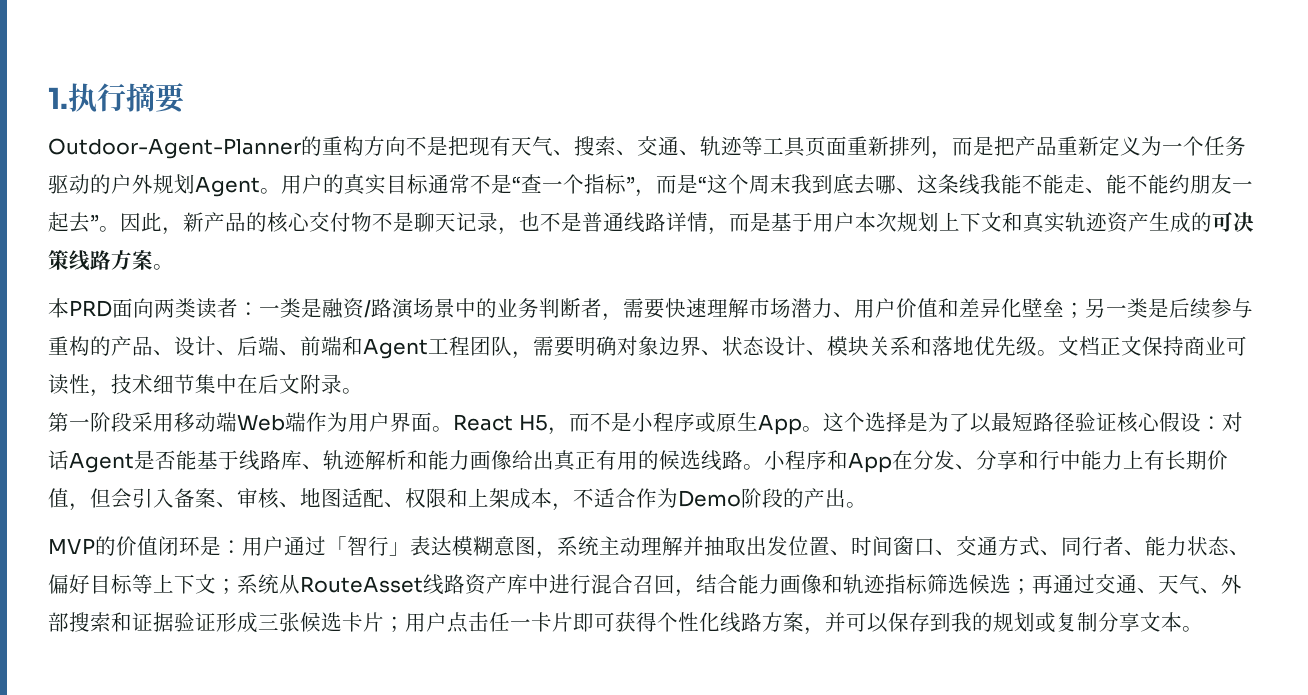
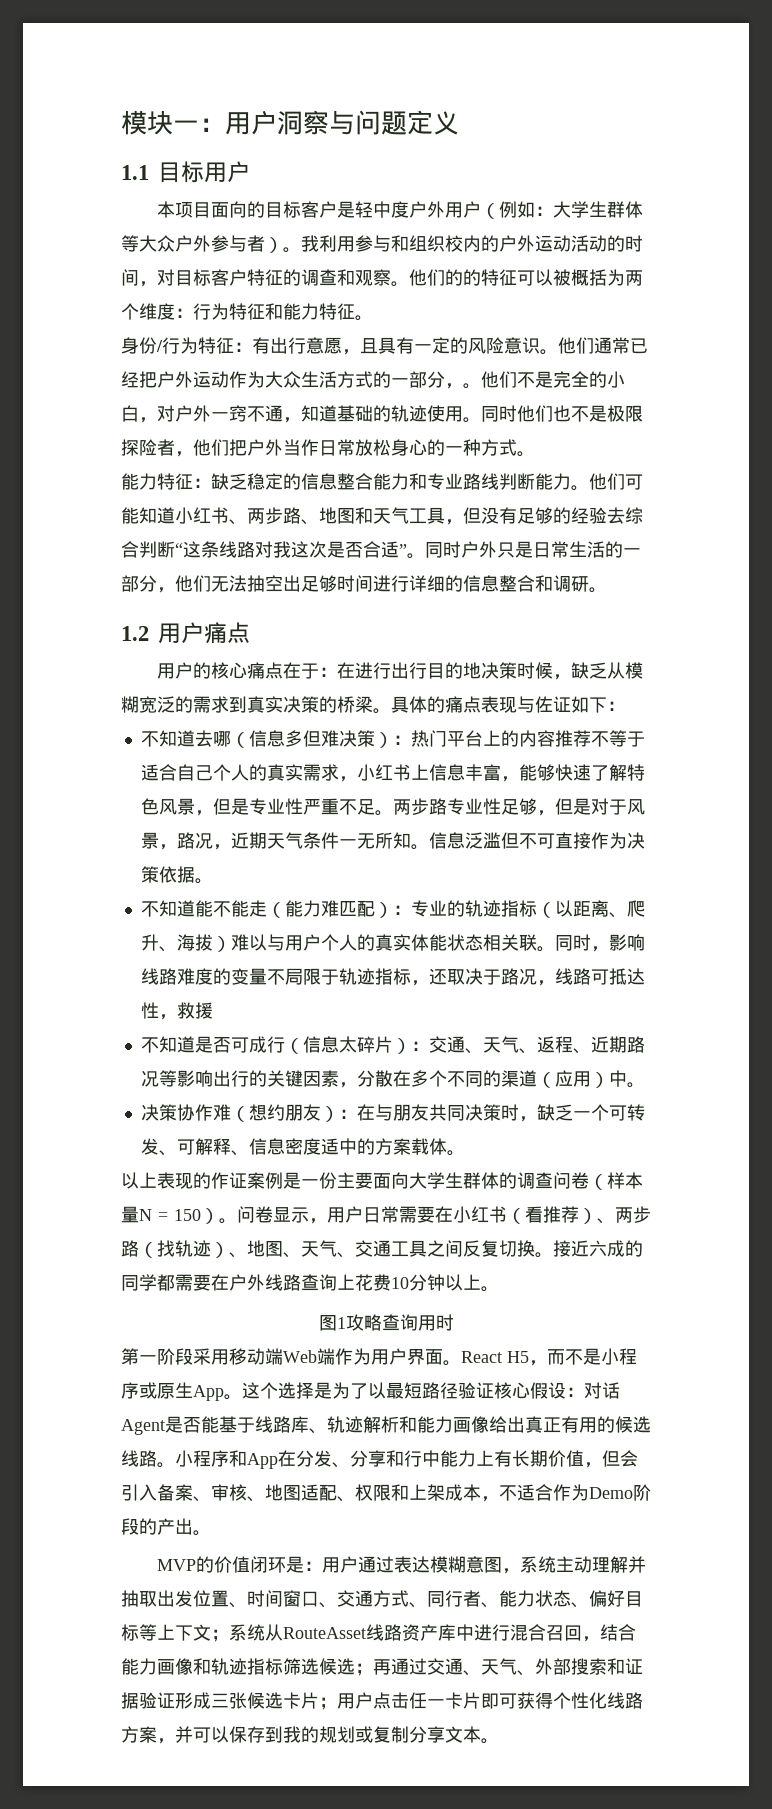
- 1.执行摘要
- Outdoor-Agent-Planner的重构方向不是把现有天气、搜索、交通、轨迹等工具页面重新排列，而是把产品重新定义为一个任务驱动的户外规划Agent。用户的真实目标通常不是“查一个指标”，而是“这个周末我到底去哪、这条线我能不能走、能不能约朋友一起去”。因此，新产品的核心交付物不是聊天记录，也不是普通线路详情，而是基于用户本次规划上下文和真实轨迹资产生成的可决策线路方案。
- 本PRD面向两类读者：一类是融资/路演场景中的业务判断者，需要快速理解市场潜力、用户价值和差异化壁垒；另一类是后续参与重构的产品、设计、后端、前端和Agent工程团队，需要明确对象边界、状态设计、模块关系和落地优先级。文档正文保持商业可读性，技术细节集中在后文附录。
+ 模块一：用户洞察与问题定义
+ 1.1目标用户
+ 本项目面向的目标客户是轻中度户外用户（例如：大学生群体等大众户外参与者）。我利用参与和组织校内的户外运动活动的时间，对目标客户特征的调查和观察。他们的的特征可以被概括为两个维度：行为特征和能力特征。
+ 身份/行为特征：有出行意愿，且具有一定的风险意识。他们通常已经把户外运动作为大众生活方式的一部分，。他们不是完全的小白，对户外一窍不通，知道基础的轨迹使用。同时他们也不是极限探险者，他们把户外当作日常放松身心的一种方式。
+ 能力特征：缺乏稳定的信息整合能力和专业路线判断能力。他们可能知道小红书、两步路、地图和天气工具，但没有足够的经验去综合判断“这条线路对我这次是否合适”。同时户外只是日常生活的一部分，他们无法抽空出足够时间进行详细的信息整合和调研。
+ 1.2用户痛点
+ 用户的核心痛点在于：在进行出行目的地决策时候，缺乏从模糊宽泛的需求到真实决策的桥梁。具体的痛点表现与佐证如下：
+ 不知道去哪（信息多但难决策）：热门平台上的内容推荐不等于适合自己个人的真实需求，小红书上信息丰富，能够快速了解特色风景，但是专业性严重不足。两步路专业性足够，但是对于风景，路况，近期天气条件一无所知。信息泛滥但不可直接作为决策依据。
+ 不知道能不能走（能力难匹配）：专业的轨迹指标（以距离、爬升、海拔）难以与用户个人的真实体能状态相关联。同时，影响线路难度的变量不局限于轨迹指标，还取决于路况，线路可抵达性，救援
+ 不知道是否可成行（信息太碎片）：交通、天气、返程、近期路况等影响出行的关键因素，分散在多个不同的渠道（应用）中。
+ 决策协作难（想约朋友）：在与朋友共同决策时，缺乏一个可转发、可解释、信息密度适中的方案载体。
+ 以上表现的作证案例是一份主要面向大学生群体的调查问卷（样本量N = 150）。问卷显示，用户日常需要在小红书（看推荐）、两步路（找轨迹）、地图、天气、交通工具之间反复切换。接近六成的同学都需要在户外线路查询上花费10分钟以上。
+ 图1攻略查询用时
- 用户通过「智行」表达模糊意图，系统主动理解并抽取出发位置、时间窗口、交通方式、同行者、能力状态、偏好目标等上下文；
+ 用户通过表达模糊意图，系统主动理解并抽取出发位置、时间窗口、交通方式、同行者、能力状态、偏好目标等上下文；

